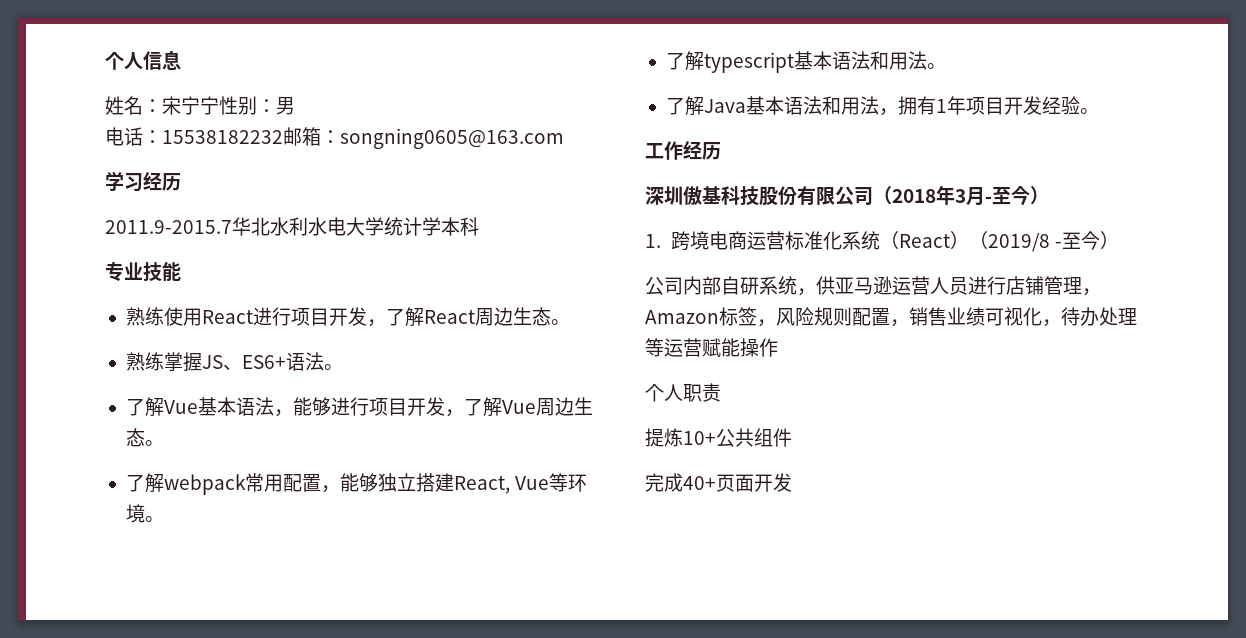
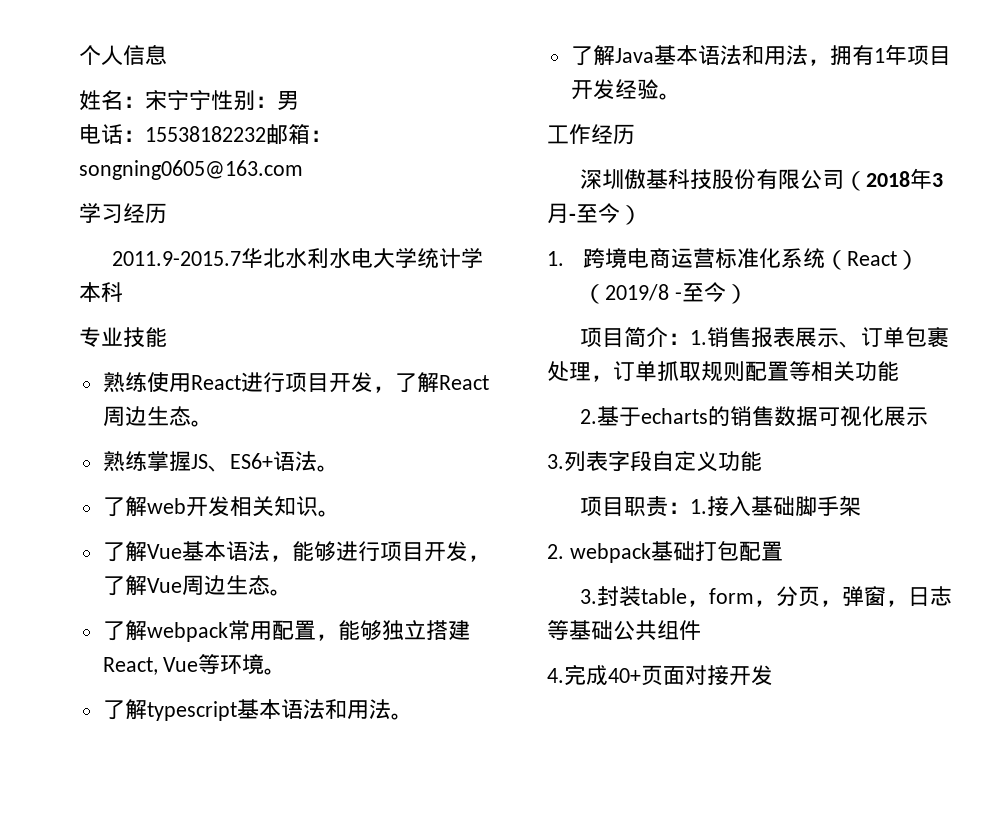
+ 了解web开发相关知识。
- 公司内部自研系统，供亚马逊运营人员进行店铺管理，Amazon标签，风险规则配置，销售业绩可视化，待办处理等运营赋能操作
- 个人职责
- 提炼10+公共组件
+ 项目简介：1.销售报表展示、订单包裹处理，订单抓取规则配置等相关功能
+ 2.基于echarts的销售数据可视化展示
+ 3.列表字段自定义功能
+ 项目职责：1.接入基础脚手架
+ 2. webpack基础打包配置
+ 3.封装table，form，分页，弹窗，日志等基础公共组件
- 完成40+页面开发
+ 4.完成40+页面对接开发

